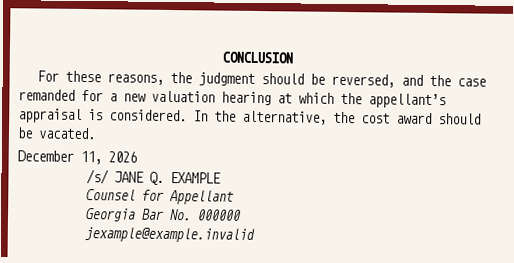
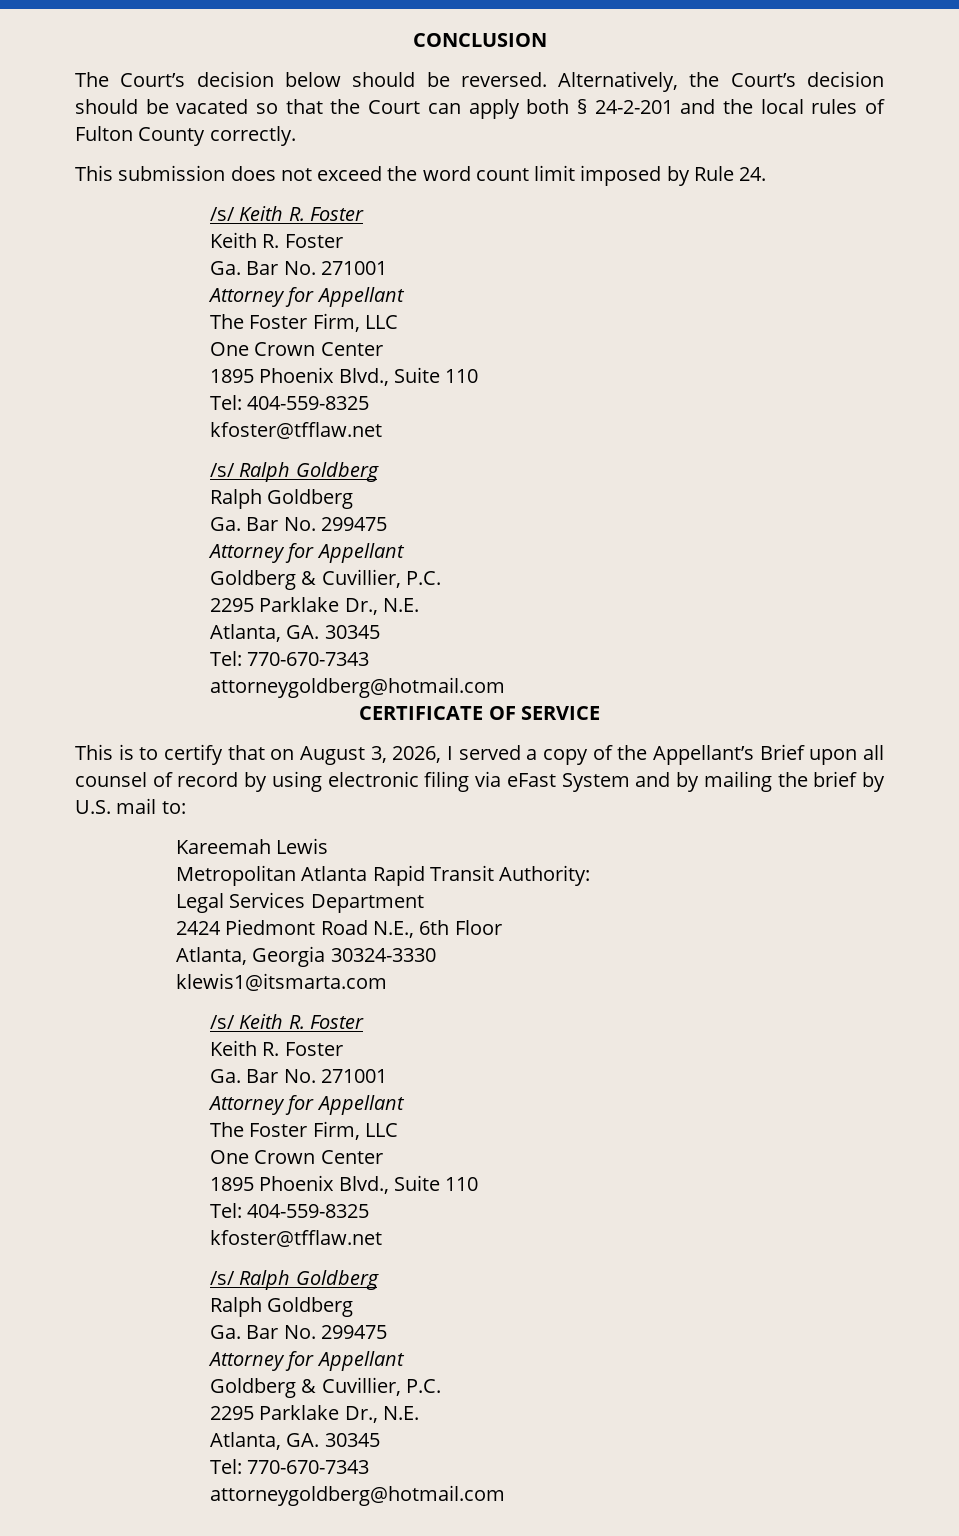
- For these reasons, the judgment should be reversed, and the case remanded for a new valuation hearing at which the appellant’s appraisal is considered. In the alternative, the cost award should be vacated.
- December 11, 2026
- /s/ JANE Q. EXAMPLE
- Counsel for Appellant
- Georgia Bar No. 000000
- jexample@example.invalid
+ The Court’s decision below should be reversed. Alternatively, the Court’s decision should be vacated so that the Court can apply both § 24-2-201 and the local rules of Fulton County correctly.
+ This submission does not exceed the word count limit imposed by Rule 24.
+ /s/ Keith R. Foster
+ Keith R. Foster
+ Ga. Bar No. 271001
+ Attorney for Appellant
+ The Foster Firm, LLC
+ One Crown Center
+ 1895 Phoenix Blvd., Suite 110
+ Tel: 404-559-8325
+ kfoster@tfflaw.net
+ /s/ Ralph Goldberg
+ Ralph Goldberg
+ Ga. Bar No. 299475
+ Attorney for Appellant
+ Goldberg & Cuvillier, P.C.
+ 2295 Parklake Dr., N.E.
+ Atlanta, GA. 30345
+ Tel: 770-670-7343
+ attorneygoldberg@hotmail.com
+ CERTIFICATE OF SERVICE
+ This is to certify that on August 3, 2026, I served a copy of the Appellant’s Brief upon all counsel of record by using electronic filing via eFast System and by mailing the brief by U.S. mail to:
+ Kareemah Lewis
+ Metropolitan Atlanta Rapid Transit Authority:
+ Legal Services Department
+ 2424 Piedmont Road N.E., 6th Floor
+ Atlanta, Georgia 30324-3330
+ klewis1@itsmarta.com
+ /s/ Keith R. Foster
+ Keith R. Foster
+ Ga. Bar No. 271001
+ Attorney for Appellant
+ The Foster Firm, LLC
+ One Crown Center
+ 1895 Phoenix Blvd., Suite 110
+ Tel: 404-559-8325
+ kfoster@tfflaw.net
+ /s/ Ralph Goldberg
+ Ralph Goldberg
+ Ga. Bar No. 299475
+ Attorney for Appellant
+ Goldberg & Cuvillier, P.C.
+ 2295 Parklake Dr., N.E.
+ Atlanta, GA. 30345
+ Tel: 770-670-7343
+ attorneygoldberg@hotmail.com

